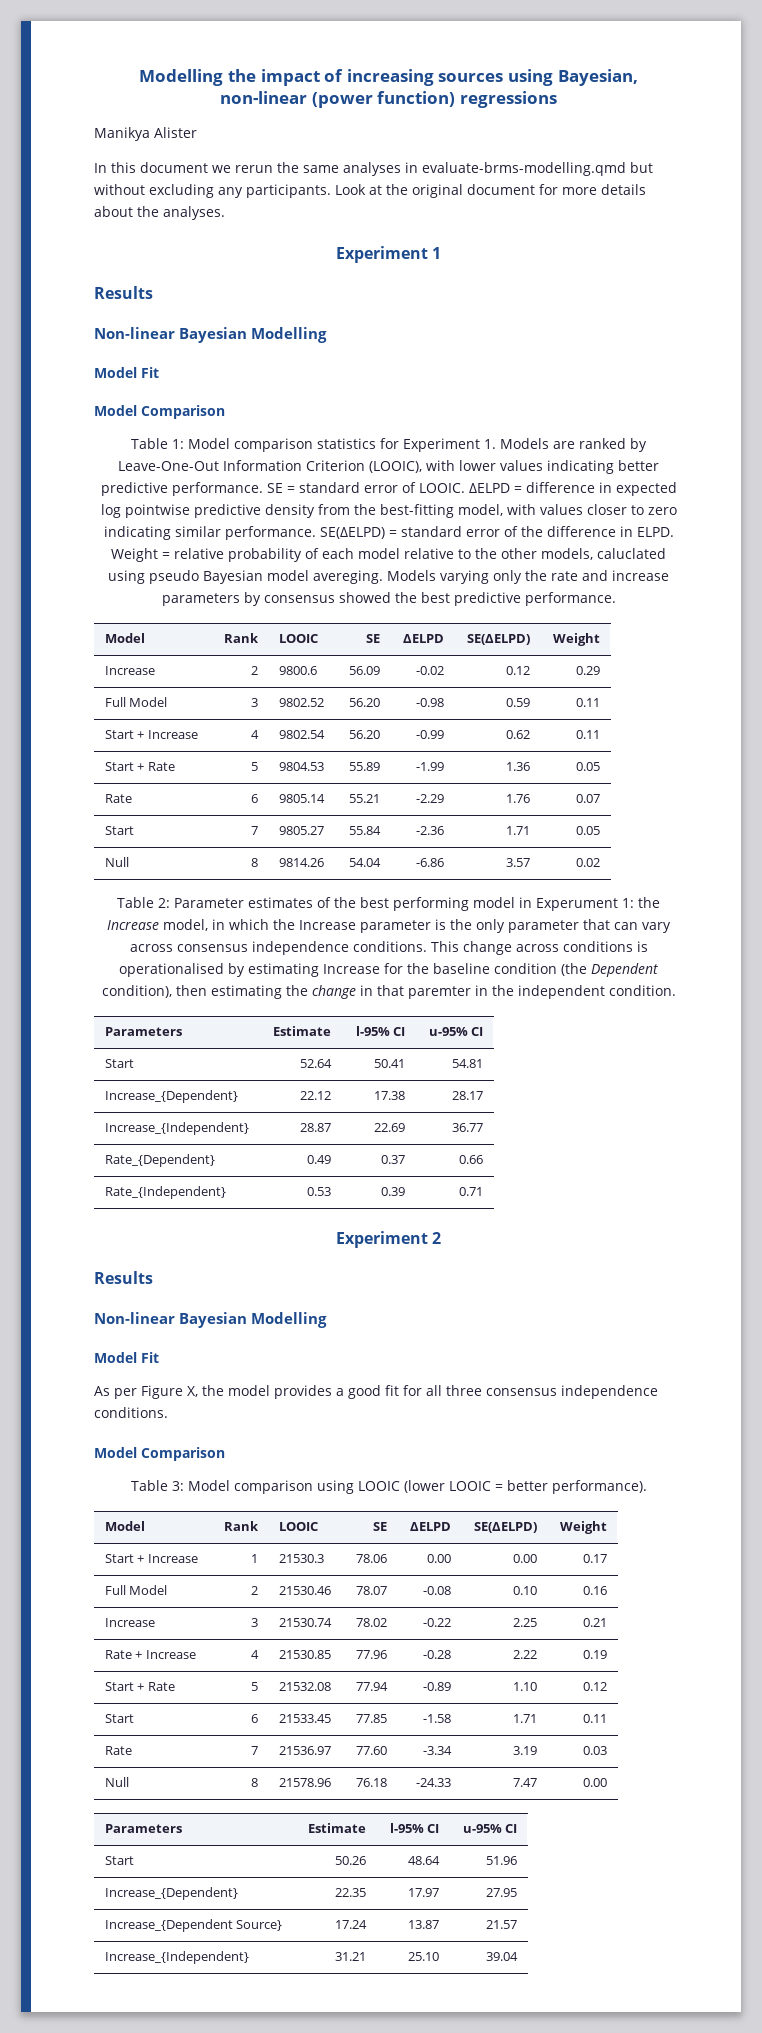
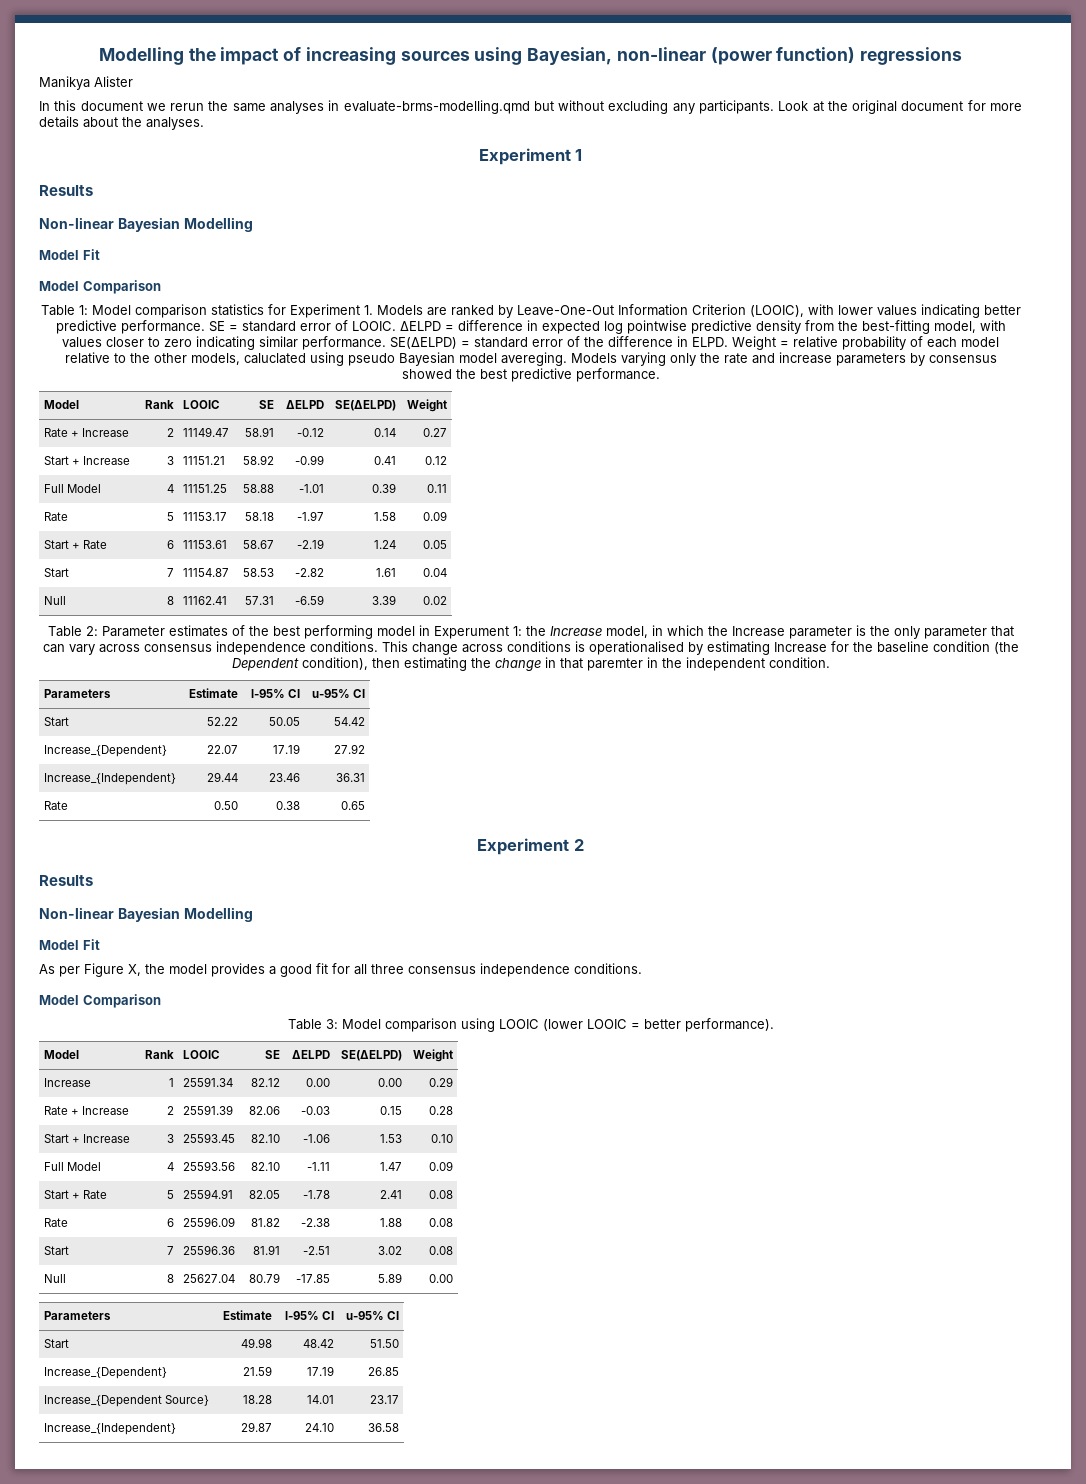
- Increase | 2 | 9800.6 | 56.09 | -0.02 | 0.12 | 0.29
- Full Model | 3 | 9802.52 | 56.20 | -0.98 | 0.59 | 0.11
- Start + Increase | 4 | 9802.54 | 56.20 | -0.99 | 0.62 | 0.11
- Start + Rate | 5 | 9804.53 | 55.89 | -1.99 | 1.36 | 0.05
- Rate | 6 | 9805.14 | 55.21 | -2.29 | 1.76 | 0.07
- Start | 7 | 9805.27 | 55.84 | -2.36 | 1.71 | 0.05
- Null | 8 | 9814.26 | 54.04 | -6.86 | 3.57 | 0.02
+ Rate + Increase | 2 | 11149.47 | 58.91 | -0.12 | 0.14 | 0.27
+ Start + Increase | 3 | 11151.21 | 58.92 | -0.99 | 0.41 | 0.12
+ Full Model | 4 | 11151.25 | 58.88 | -1.01 | 0.39 | 0.11
+ Rate | 5 | 11153.17 | 58.18 | -1.97 | 1.58 | 0.09
+ Start + Rate | 6 | 11153.61 | 58.67 | -2.19 | 1.24 | 0.05
+ Start | 7 | 11154.87 | 58.53 | -2.82 | 1.61 | 0.04
+ Null | 8 | 11162.41 | 57.31 | -6.59 | 3.39 | 0.02
- Start | 52.64 | 50.41 | 54.81
- Increase_{Dependent} | 22.12 | 17.38 | 28.17
- Increase_{Independent} | 28.87 | 22.69 | 36.77
- Rate_{Dependent} | 0.49 | 0.37 | 0.66
- Rate_{Independent} | 0.53 | 0.39 | 0.71
+ Start | 52.22 | 50.05 | 54.42
+ Increase_{Dependent} | 22.07 | 17.19 | 27.92
+ Increase_{Independent} | 29.44 | 23.46 | 36.31
+ Rate | 0.50 | 0.38 | 0.65
- Start + Increase | 1 | 21530.3 | 78.06 | 0.00 | 0.00 | 0.17
- Full Model | 2 | 21530.46 | 78.07 | -0.08 | 0.10 | 0.16
- Increase | 3 | 21530.74 | 78.02 | -0.22 | 2.25 | 0.21
- Rate + Increase | 4 | 21530.85 | 77.96 | -0.28 | 2.22 | 0.19
- Start + Rate | 5 | 21532.08 | 77.94 | -0.89 | 1.10 | 0.12
- Start | 6 | 21533.45 | 77.85 | -1.58 | 1.71 | 0.11
- Rate | 7 | 21536.97 | 77.60 | -3.34 | 3.19 | 0.03
- Null | 8 | 21578.96 | 76.18 | -24.33 | 7.47 | 0.00
+ Increase | 1 | 25591.34 | 82.12 | 0.00 | 0.00 | 0.29
+ Rate + Increase | 2 | 25591.39 | 82.06 | -0.03 | 0.15 | 0.28
+ Start + Increase | 3 | 25593.45 | 82.10 | -1.06 | 1.53 | 0.10
+ Full Model | 4 | 25593.56 | 82.10 | -1.11 | 1.47 | 0.09
+ Start + Rate | 5 | 25594.91 | 82.05 | -1.78 | 2.41 | 0.08
+ Rate | 6 | 25596.09 | 81.82 | -2.38 | 1.88 | 0.08
+ Start | 7 | 25596.36 | 81.91 | -2.51 | 3.02 | 0.08
+ Null | 8 | 25627.04 | 80.79 | -17.85 | 5.89 | 0.00
- Start | 50.26 | 48.64 | 51.96
- Increase_{Dependent} | 22.35 | 17.97 | 27.95
- Increase_{Dependent Source} | 17.24 | 13.87 | 21.57
- Increase_{Independent} | 31.21 | 25.10 | 39.04
+ Start | 49.98 | 48.42 | 51.50
+ Increase_{Dependent} | 21.59 | 17.19 | 26.85
+ Increase_{Dependent Source} | 18.28 | 14.01 | 23.17
+ Increase_{Independent} | 29.87 | 24.10 | 36.58

